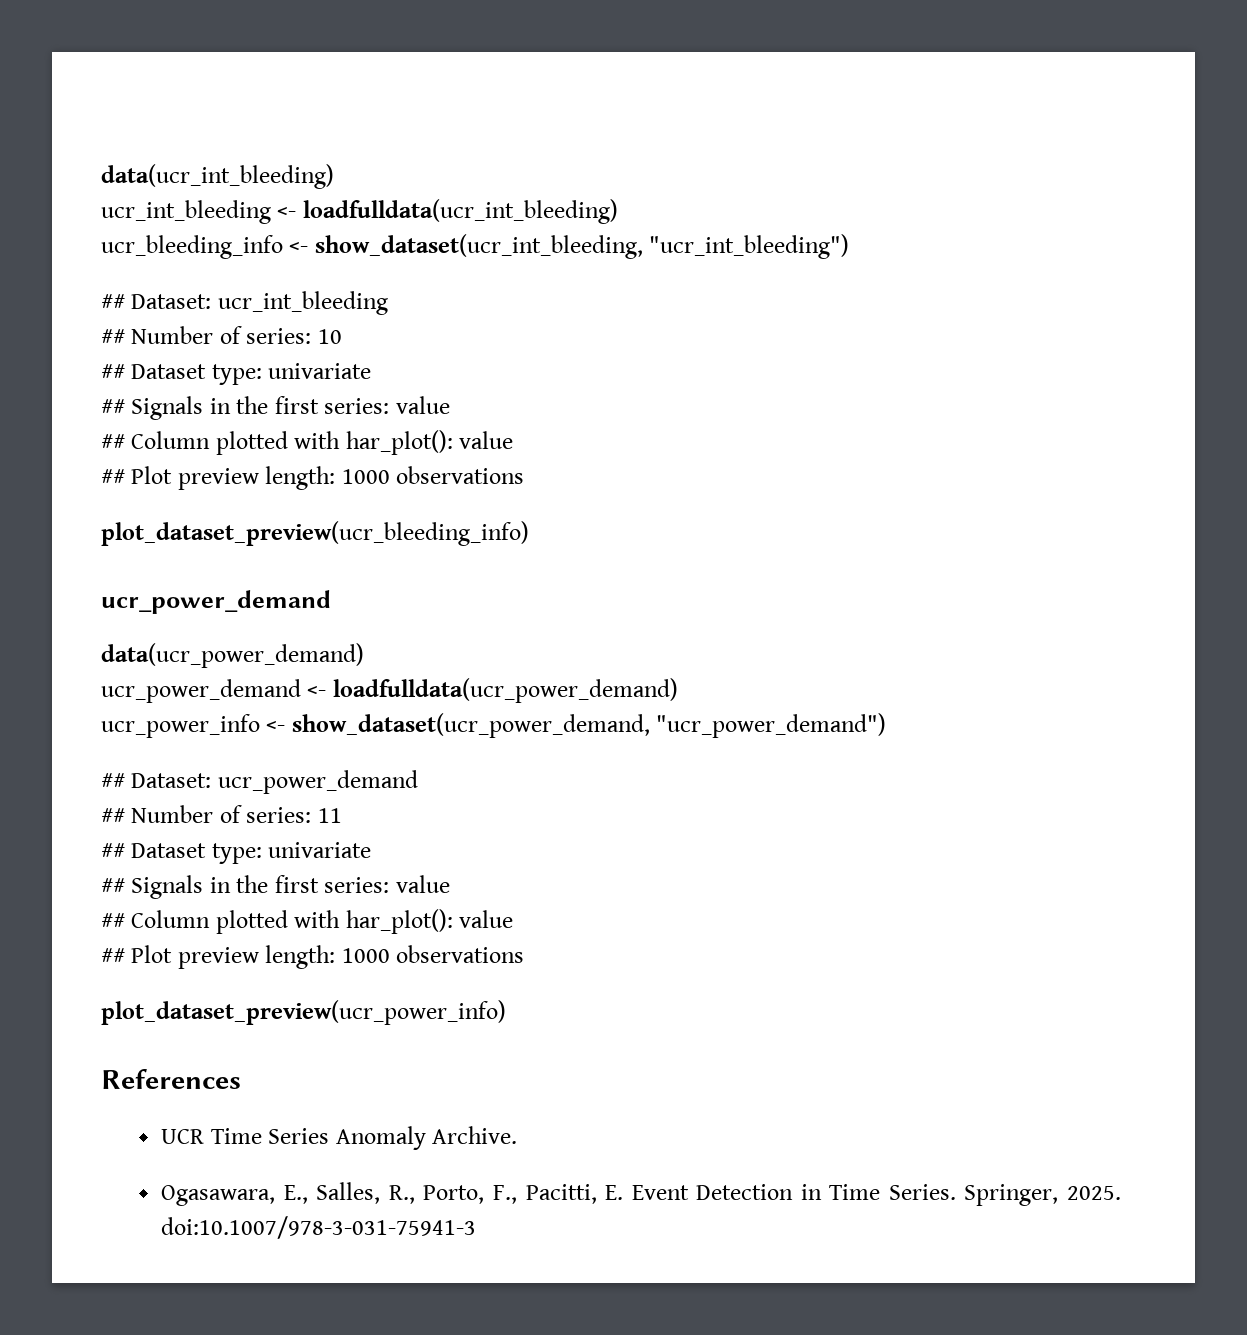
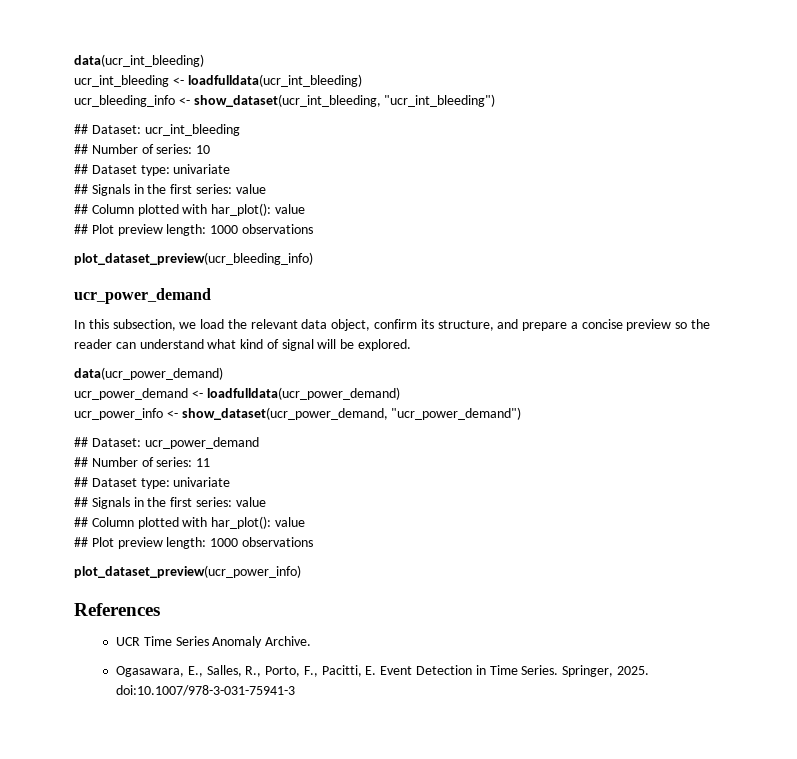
+ In this subsection, we load the relevant data object, confirm its structure, and prepare a concise preview so the reader can understand what kind of signal will be explored.

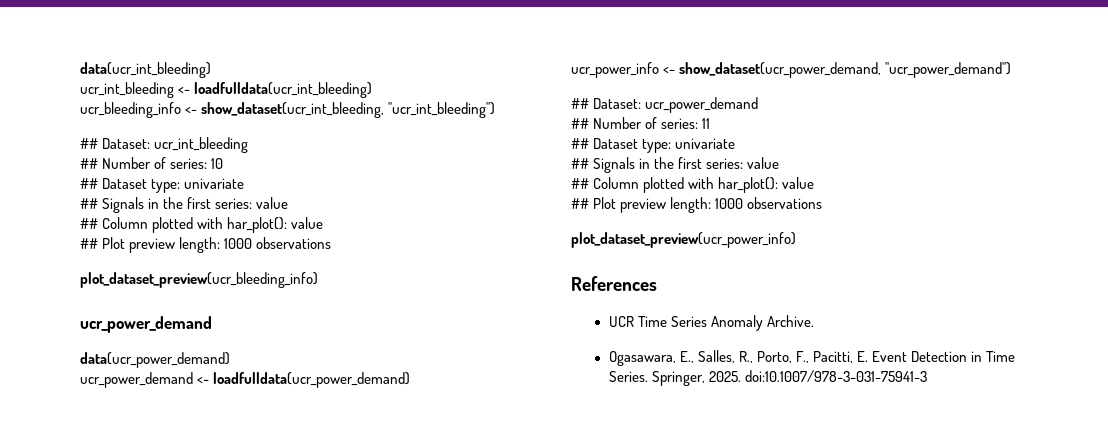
- In this subsection, we load the relevant data object, confirm its structure, and prepare a concise preview so the reader can understand what kind of signal will be explored.

